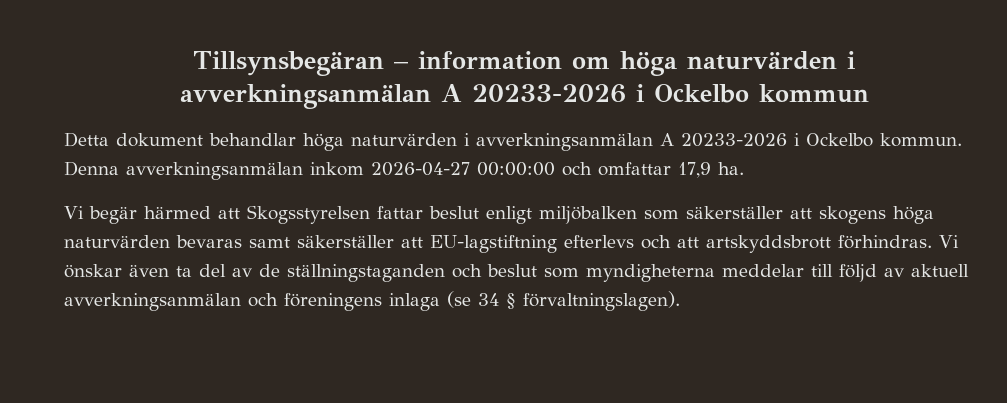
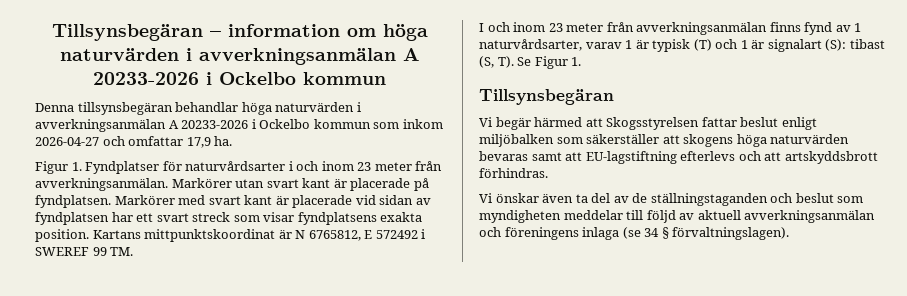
- Detta dokument behandlar höga naturvärden i avverkningsanmälan A 20233-2026 i Ockelbo kommun. Denna avverkningsanmälan inkom 2026-04-27 00:00:00 och omfattar 17,9 ha.
+ Denna tillsynsbegäran behandlar höga naturvärden i avverkningsanmälan A 20233-2026 i Ockelbo kommun som inkom 2026-04-27 och omfattar 17,9 ha.
+ Figur 1. Fyndplatser för naturvårdsarter i och inom 23 meter från avverkningsanmälan. Markörer utan svart kant är placerade på fyndplatsen. Markörer med svart kant är placerade vid sidan av fyndplatsen har ett svart streck som visar fyndplatsens exakta position. Kartans mittpunktskoordinat är N 6765812, E 572492 i SWEREF 99 TM.
+ I och inom 23 meter från avverkningsanmälan finns fynd av 1 naturvårdsarter, varav 1 är typisk (T) och 1 är signalart (S): tibast (S, T). Se Figur 1.
+ Tillsynsbegäran
- Vi begär härmed att Skogsstyrelsen fattar beslut enligt miljöbalken som säkerställer att skogens höga naturvärden bevaras samt säkerställer att EU-lagstiftning efterlevs och att artskyddsbrott förhindras. Vi önskar även ta del av de ställningstaganden och beslut som myndigheterna meddelar till följd av aktuell avverkningsanmälan och föreningens inlaga (se 34 § förvaltningslagen).
+ Vi begär härmed att Skogsstyrelsen fattar beslut enligt miljöbalken som säkerställer att skogens höga naturvärden bevaras samt att EU-lagstiftning efterlevs och att artskyddsbrott förhindras.
+ Vi önskar även ta del av de ställningstaganden och beslut som myndigheten meddelar till följd av aktuell avverkningsanmälan och föreningens inlaga (se 34 § förvaltningslagen).

